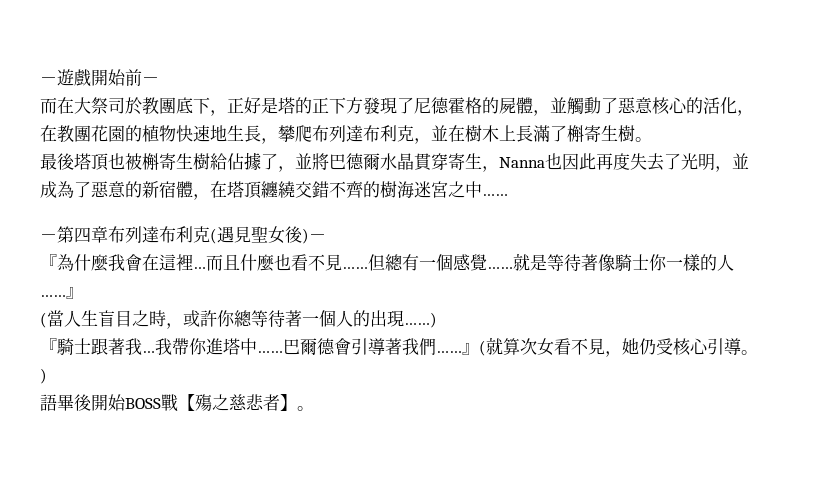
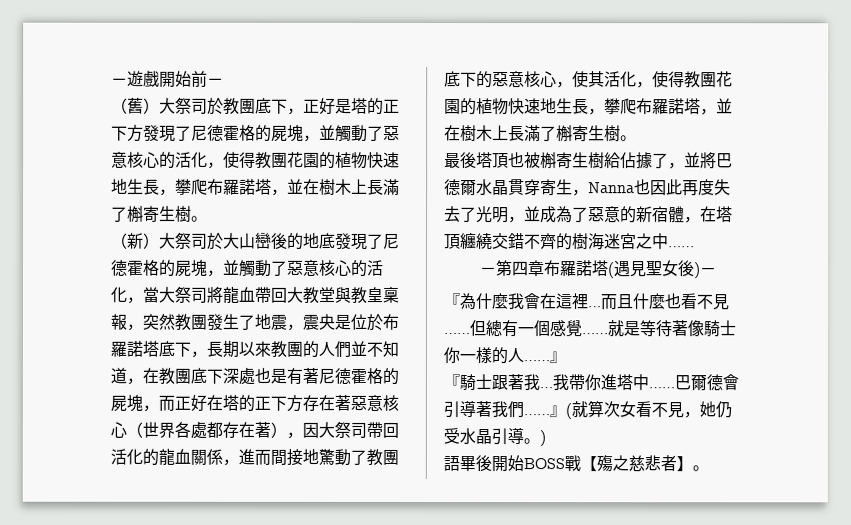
- 而在大祭司於教團底下，正好是塔的正下方發現了尼德霍格的屍體，並觸動了惡意核心的活化，在教團花園的植物快速地生長，攀爬布列達布利克，並在樹木上長滿了槲寄生樹。
+ （舊）大祭司於教團底下，正好是塔的正下方發現了尼德霍格的屍塊，並觸動了惡意核心的活化，使得教團花園的植物快速地生長，攀爬布羅諾塔，並在樹木上長滿了槲寄生樹。
+ （新）大祭司於大山巒後的地底發現了尼德霍格的屍塊，並觸動了惡意核心的活化，當大祭司將龍血帶回大教堂與教皇稟報，突然教團發生了地震，震央是位於布羅諾塔底下，長期以來教團的人們並不知道，在教團底下深處也是有著尼德霍格的屍塊，而正好在塔的正下方存在著惡意核心（世界各處都存在著），因大祭司帶回活化的龍血關係，進而間接地驚動了教團底下的惡意核心，使其活化，使得教團花園的植物快速地生長，攀爬布羅諾塔，並在樹木上長滿了槲寄生樹。
- －第四章布列達布利克(遇見聖女後)－
+ －第四章布羅諾塔(遇見聖女後)－
- (當人生盲目之時，或許你總等待著一個人的出現……)
- 巴爾德會引導著我們……』(就算次女看不見，她仍受核心引導。)
+ 巴爾德會引導著我們……』(就算次女看不見，她仍受水晶引導。)

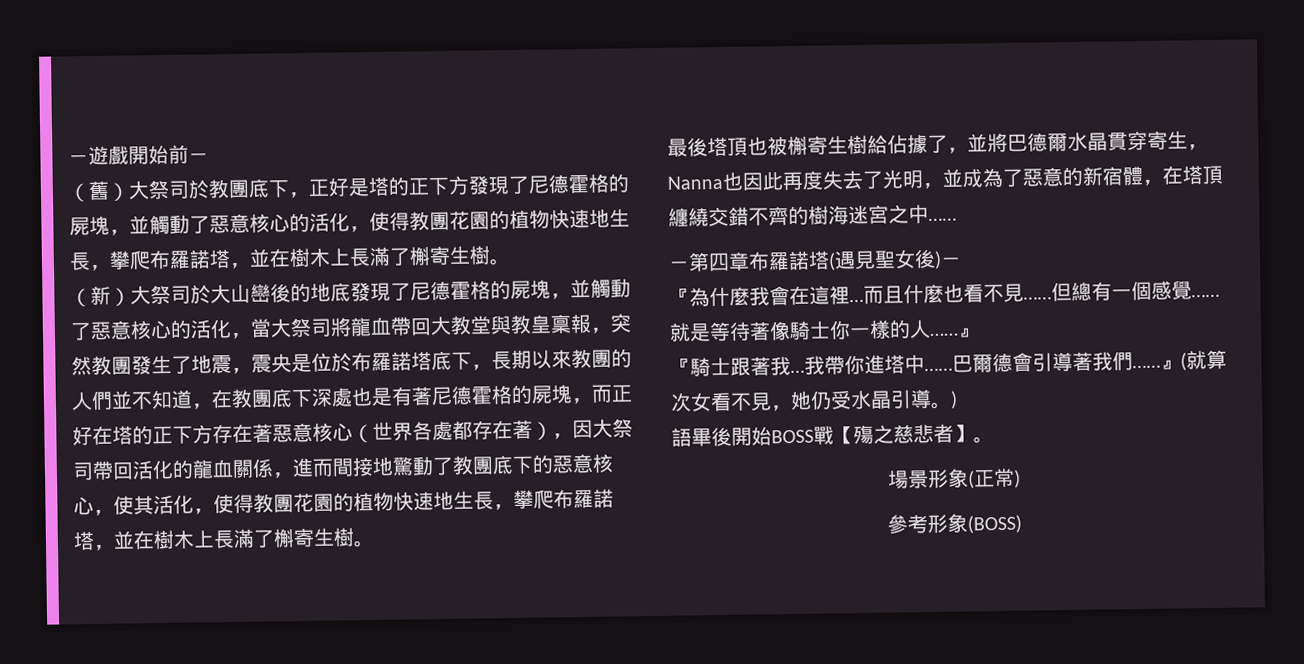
+ 場景形象(正常)
+ 參考形象(BOSS)

